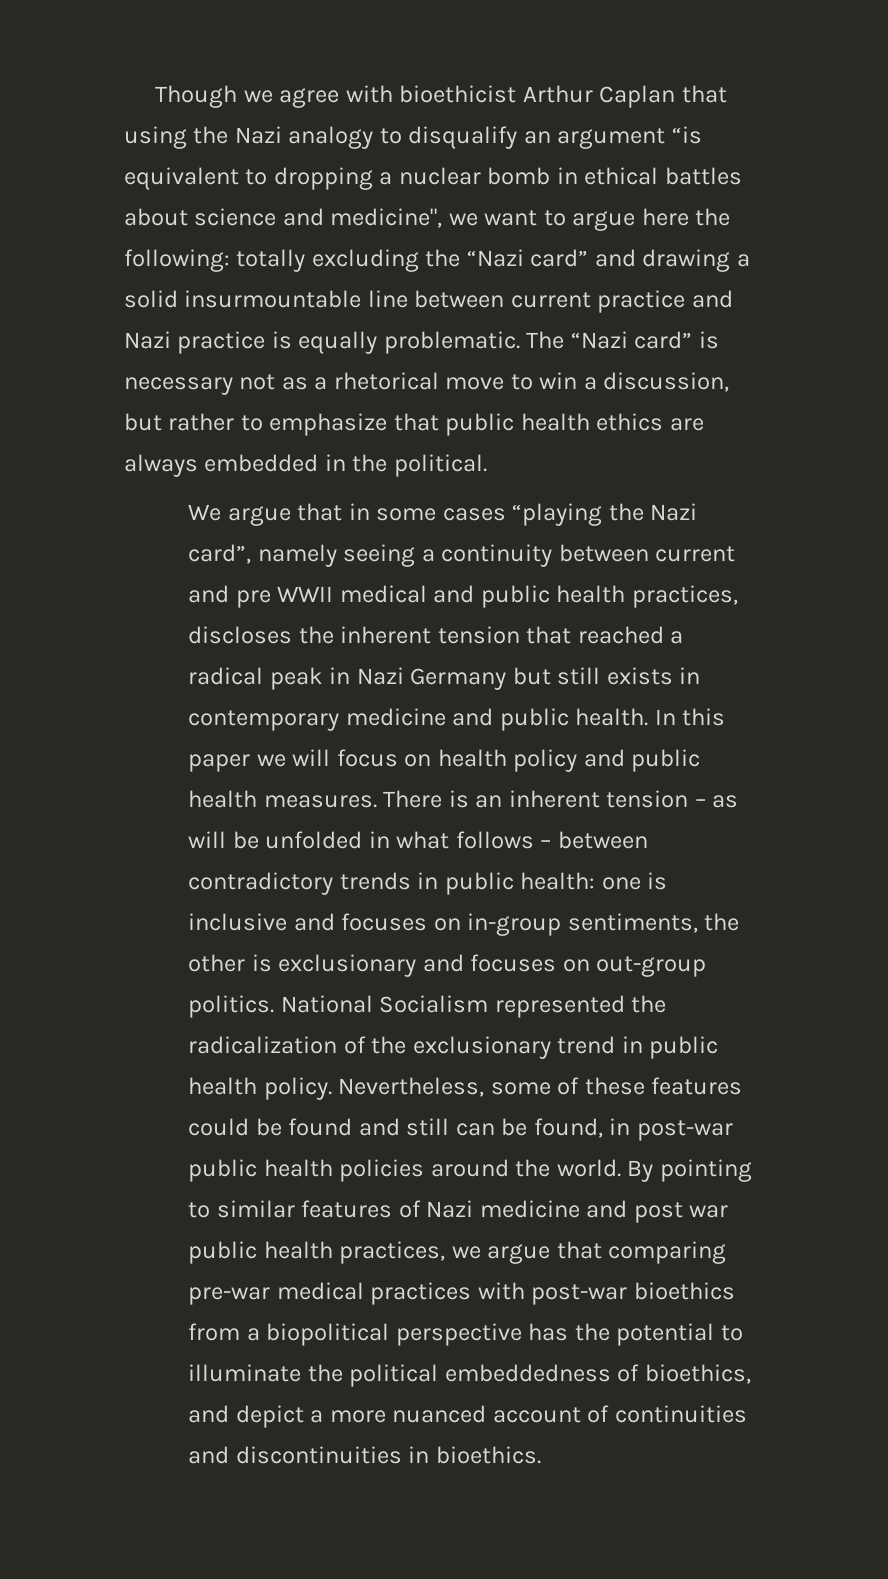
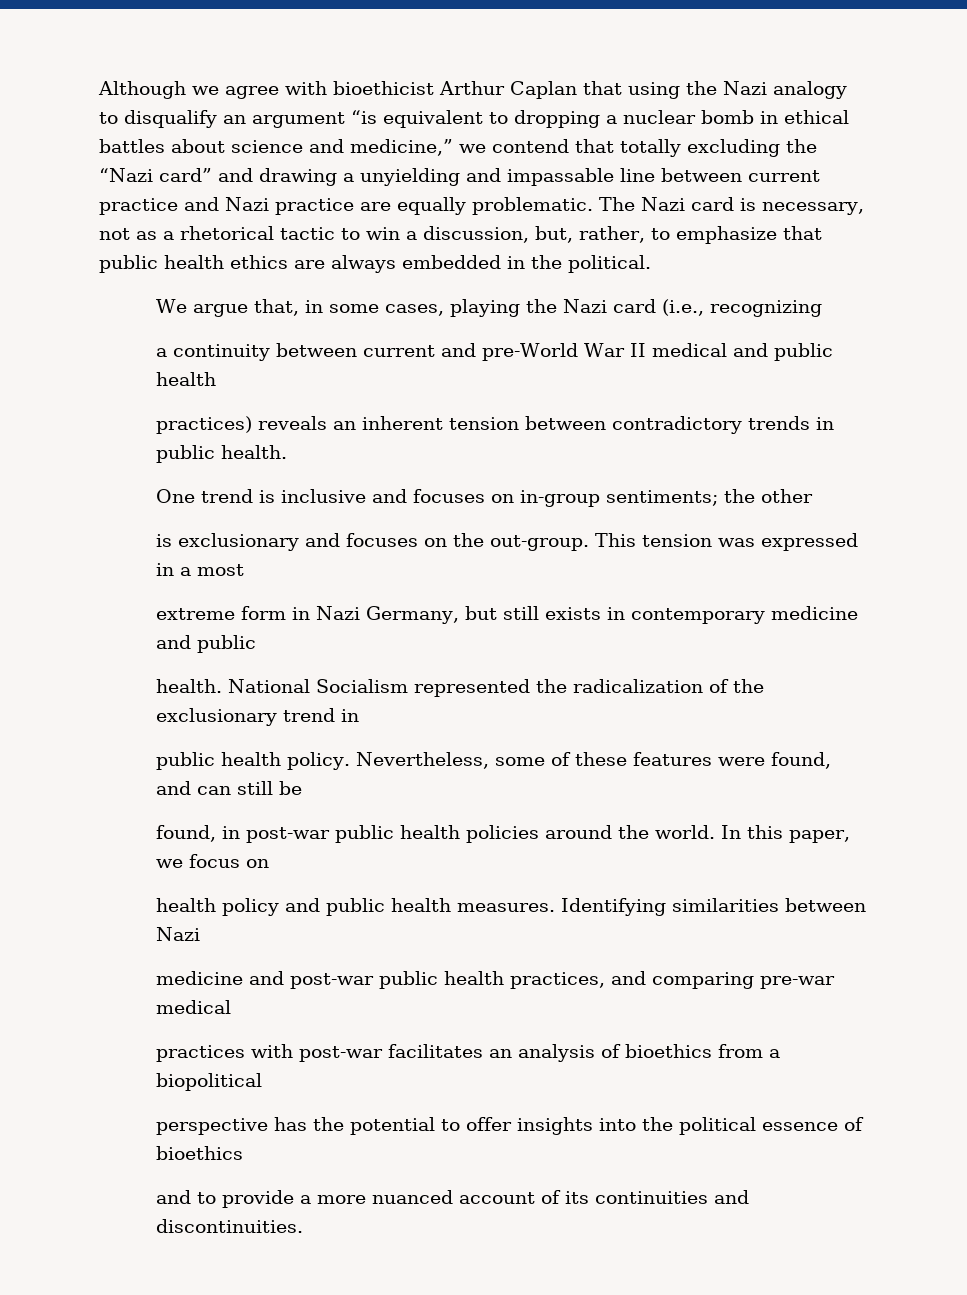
- Though we agree with bioethicist Arthur Caplan that using the Nazi analogy to disqualify an argument “is equivalent to dropping a nuclear bomb in ethical battles about science and medicine", we want to argue here the following: totally excluding the “Nazi card” and drawing a solid insurmountable line between current practice and Nazi practice is equally problematic.
+ Although we agree with bioethicist Arthur Caplan that using the Nazi analogy to disqualify an argument “is equivalent to dropping a nuclear bomb in ethical battles about science and medicine,” we contend that totally excluding the “Nazi card” and drawing a unyielding and impassable line between current practice and Nazi practice are equally problematic.
- The “Nazi card” is necessary not as a rhetorical move to win a discussion, but rather to emphasize that public health ethics are always embedded in the political.
+ The Nazi card is necessary, not as a rhetorical tactic to win a discussion, but, rather, to emphasize that public health ethics are always embedded in the political.
- We argue that in some cases “playing the Nazi card”, namely seeing a continuity between current and pre WWII medical and public health practices, discloses the inherent tension that reached a radical peak in Nazi Germany but still exists in contemporary medicine and public health. In this paper we will focus on health policy and public health measures. There is an inherent tension – as will be unfolded in what follows – between contradictory trends in public health: one is inclusive and focuses on in-group sentiments, the other is exclusionary and focuses on out-group politics.
+ We argue that, in some cases, playing the Nazi card (i.e., recognizing
+ a continuity between current and pre-World War II medical and public health
+ practices) reveals an inherent tension between contradictory trends in public health.
+ One trend is inclusive and focuses on in-group sentiments; the other
+ is exclusionary and focuses on the out-group. This tension was expressed in a most
+ extreme form in Nazi Germany, but still exists in contemporary medicine and public
+ health.
- National Socialism represented the radicalization of the exclusionary trend in public health policy.
+ National Socialism represented the radicalization of the exclusionary trend in
+ public health policy.
- Nevertheless, some of these features could be found and still can be found, in post-war public health policies around the world.
+ Nevertheless, some of these features were found, and can still be
+ found, in post-war public health policies around the world.
- By pointing to similar features of Nazi medicine and post war public health practices, we argue that comparing pre-war medical practices with post-war bioethics from a biopolitical perspective has the potential to illuminate the political embeddedness of bioethics, and depict a more nuanced account of continuities and discontinuities in bioethics.
+ In this paper, we focus on
+ health policy and public health measures. Identifying similarities between Nazi
+ medicine and post-war public health practices, and comparing pre-war medical
+ practices with post-war facilitates an analysis of bioethics from a biopolitical
+ perspective has the potential to offer insights into the political essence of bioethics
+ and to provide a more nuanced account of its continuities and discontinuities.

